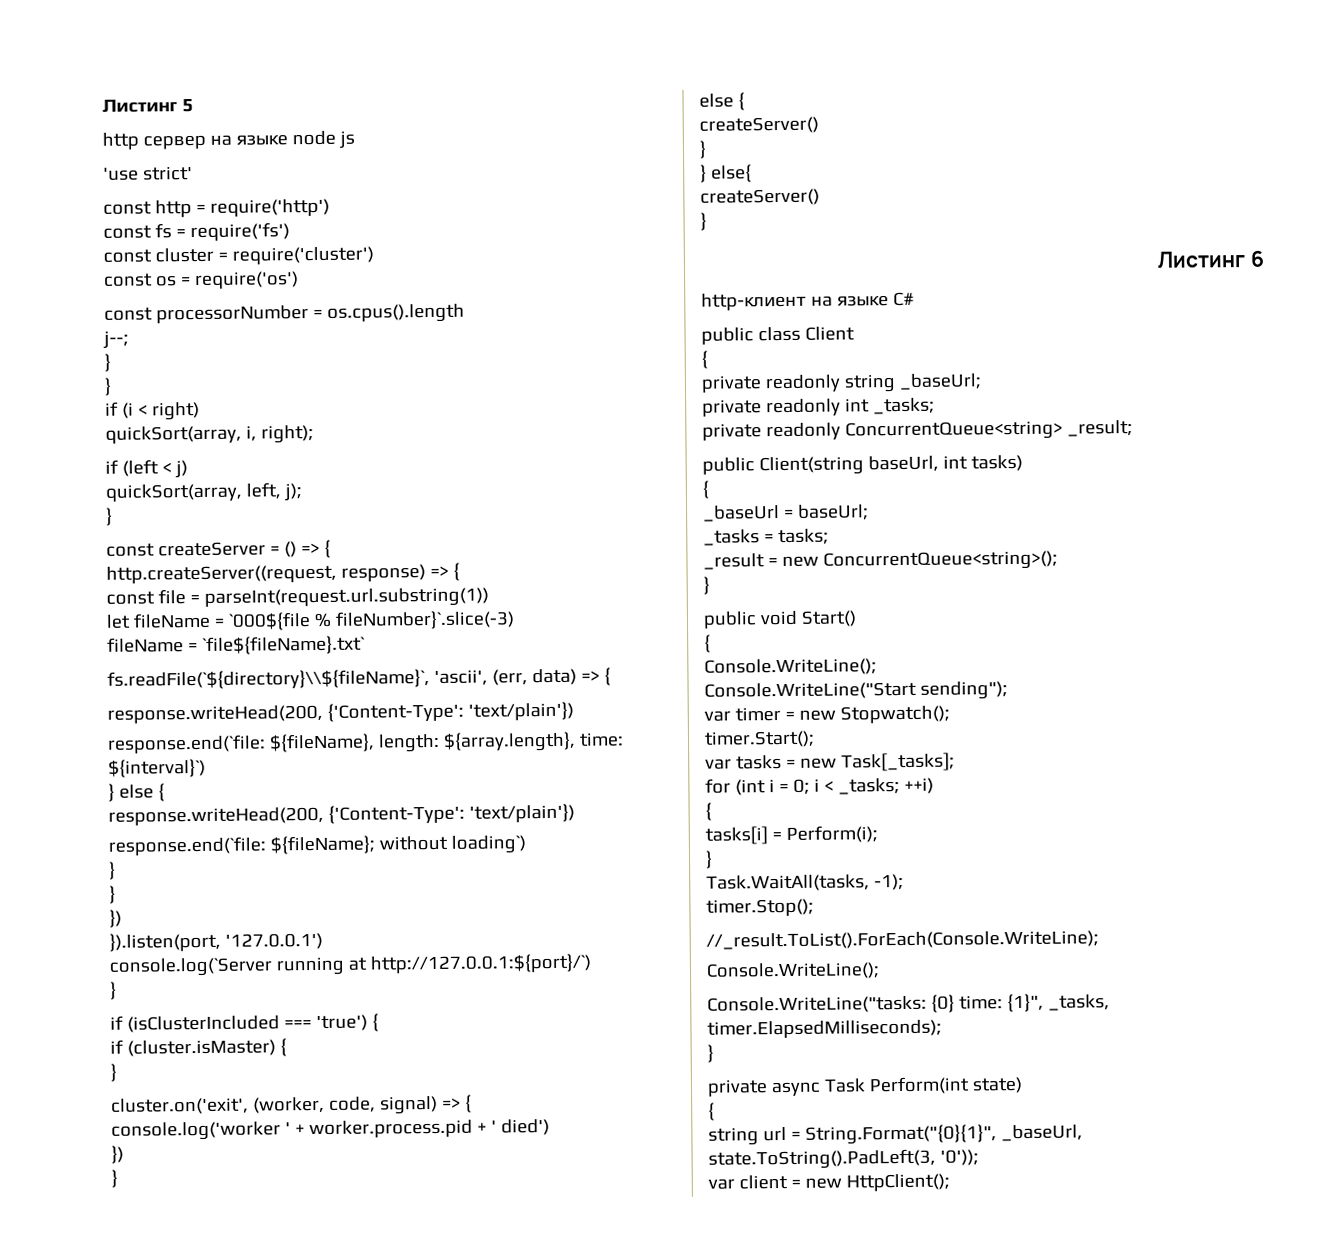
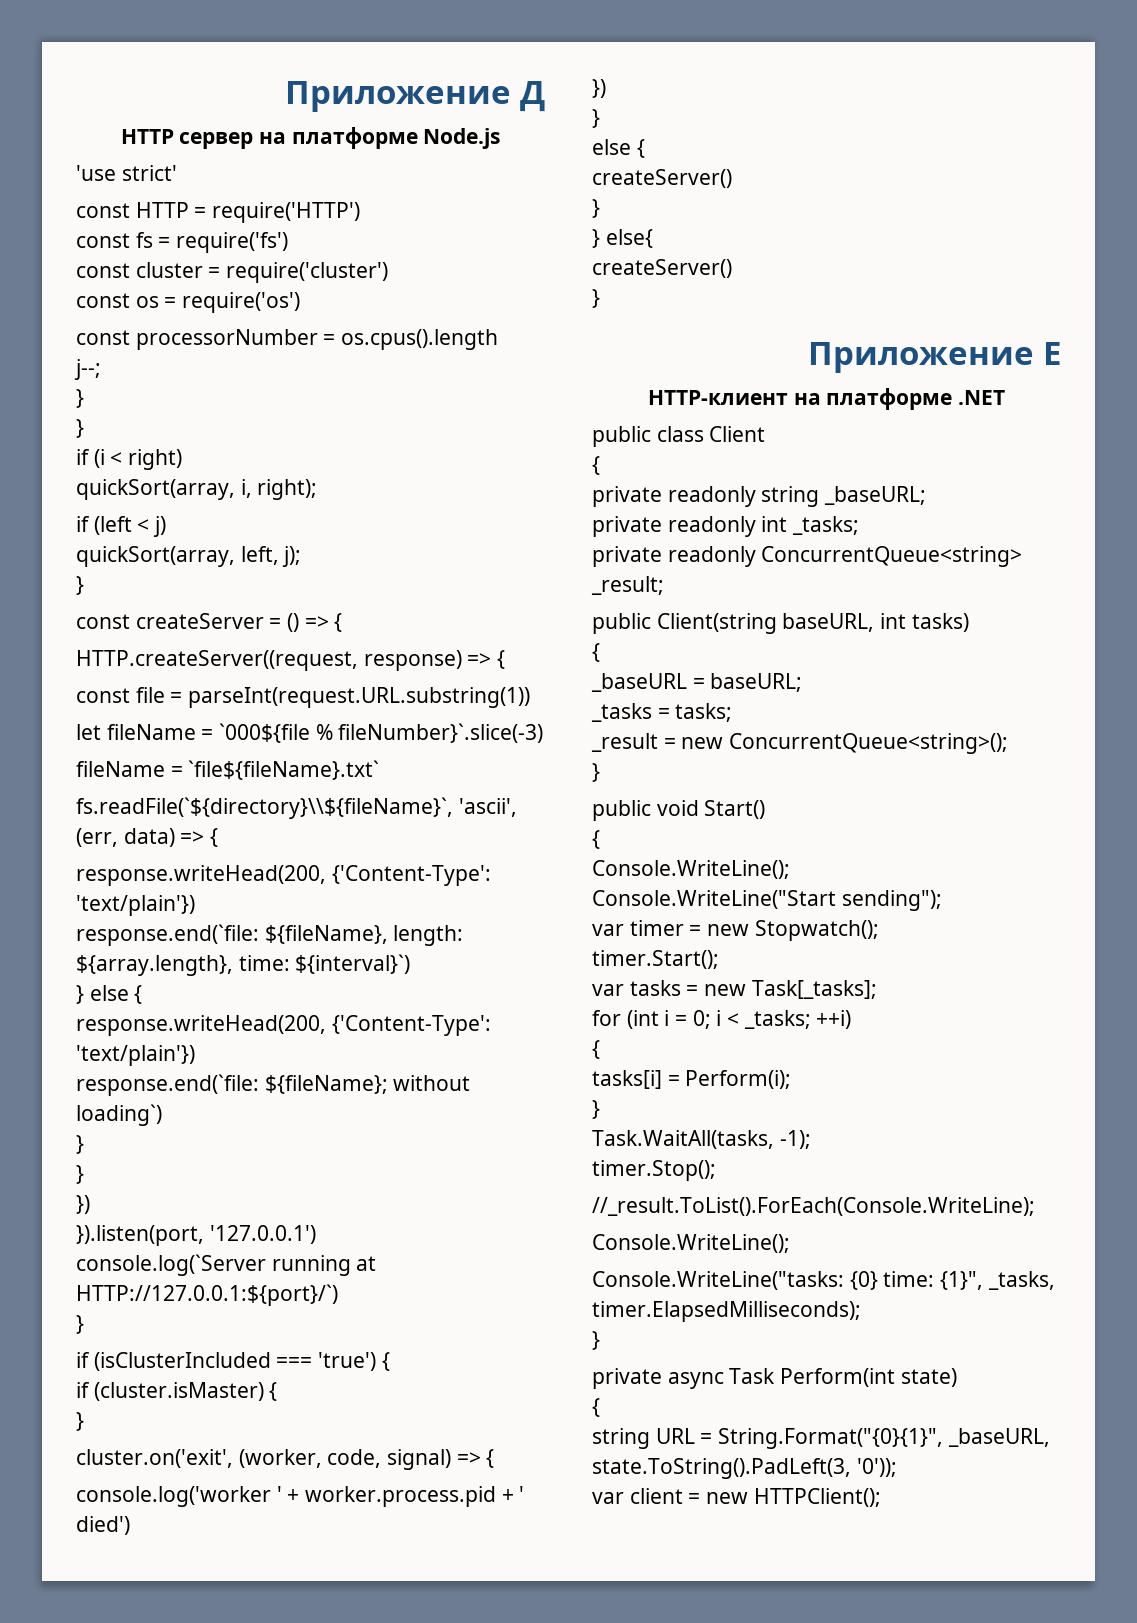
- Листинг 5
- http сервер на языке node js
+ Приложение Д
+ HTTP сервер на платформе Node.js
- const http = require('http')
+ const HTTP = require('HTTP')
- http.createServer((request, response) => {
+ HTTP.createServer((request, response) => {
- const file = parseInt(request.url.substring(1))
+ const file = parseInt(request.URL.substring(1))
- console.log(`Server running at http://127.0.0.1:${port}/`)
+ console.log(`Server running at HTTP://127.0.0.1:${port}/`)
- Листинг 6
- http-клиент на языке C#
+ Приложение Е
+ HTTP-клиент на платформе .NET
- private readonly string _baseUrl;
+ private readonly string _baseURL;
- public Client(string baseUrl, int tasks)
+ public Client(string baseURL, int tasks)
- _baseUrl = baseUrl;
+ _baseURL = baseURL;
- string url = String.Format("{0}{1}", _baseUrl, state.ToString().PadLeft(3, '0'));
+ string URL = String.Format("{0}{1}", _baseURL, state.ToString().PadLeft(3, '0'));
- var client = new HttpClient();
+ var client = new HTTPClient();

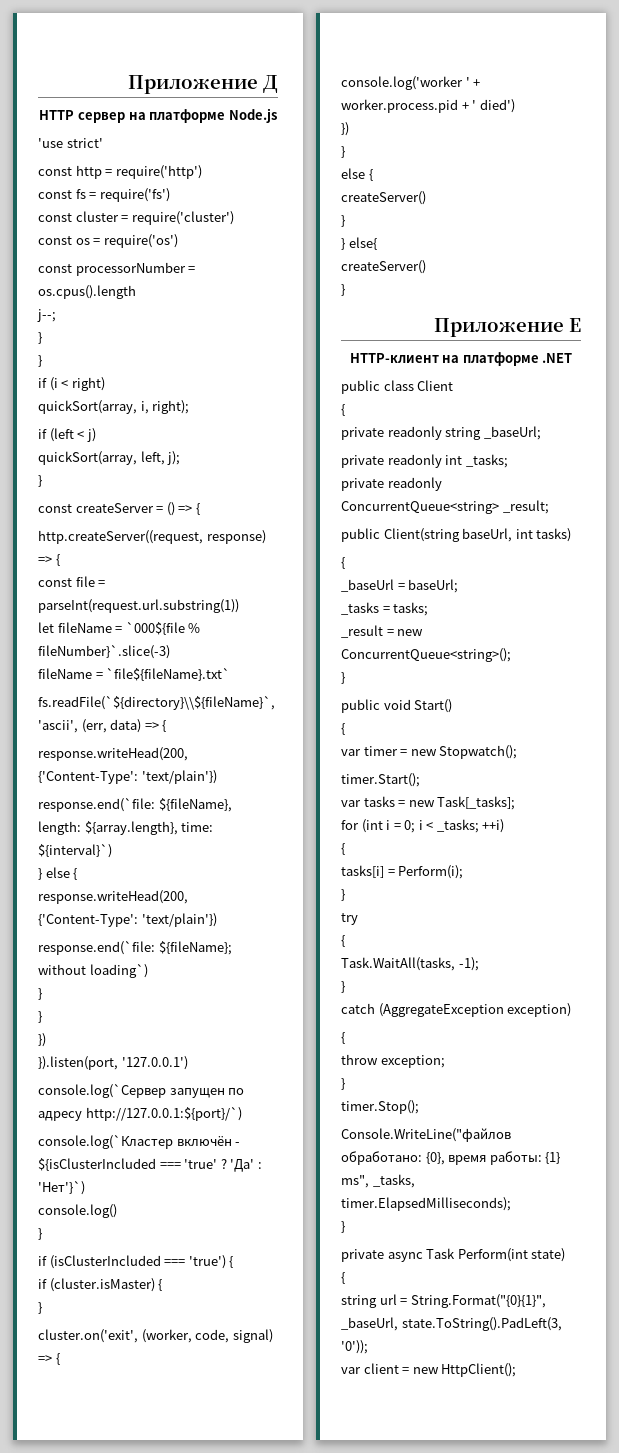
- const HTTP = require('HTTP')
+ const http = require('http')
- HTTP.createServer((request, response) => {
+ http.createServer((request, response) => {
- const file = parseInt(request.URL.substring(1))
+ const file = parseInt(request.url.substring(1))
- console.log(`Server running at HTTP://127.0.0.1:${port}/`)
+ console.log(`Сервер запущен по адресу http://127.0.0.1:${port}/`)
+ console.log(`Кластер включён - ${isClusterIncluded === 'true' ? 'Да' : 'Нет'}`)
+ console.log()
- private readonly string _baseURL;
+ private readonly string _baseUrl;
- public Client(string baseURL, int tasks)
+ public Client(string baseUrl, int tasks)
- _baseURL = baseURL;
+ _baseUrl = baseUrl;
  public void Start()
  {
- Console.WriteLine();
- Console.WriteLine("Start sending");
+ try
+ {
  Task.WaitAll(tasks, -1);
+ }
+ catch (AggregateException exception)
+ {
+ throw exception;
+ }
  timer.Stop();
- //_result.ToList().ForEach(Console.WriteLine);
- Console.WriteLine();
- Console.WriteLine("tasks: {0} time: {1}", _tasks, timer.ElapsedMilliseconds);
+ Console.WriteLine("файлов обработано: {0}, время работы: {1} ms", _tasks, timer.ElapsedMilliseconds);
- string URL = String.Format("{0}{1}", _baseURL, state.ToString().PadLeft(3, '0'));
+ string url = String.Format("{0}{1}", _baseUrl, state.ToString().PadLeft(3, '0'));
- var client = new HTTPClient();
+ var client = new HttpClient();

